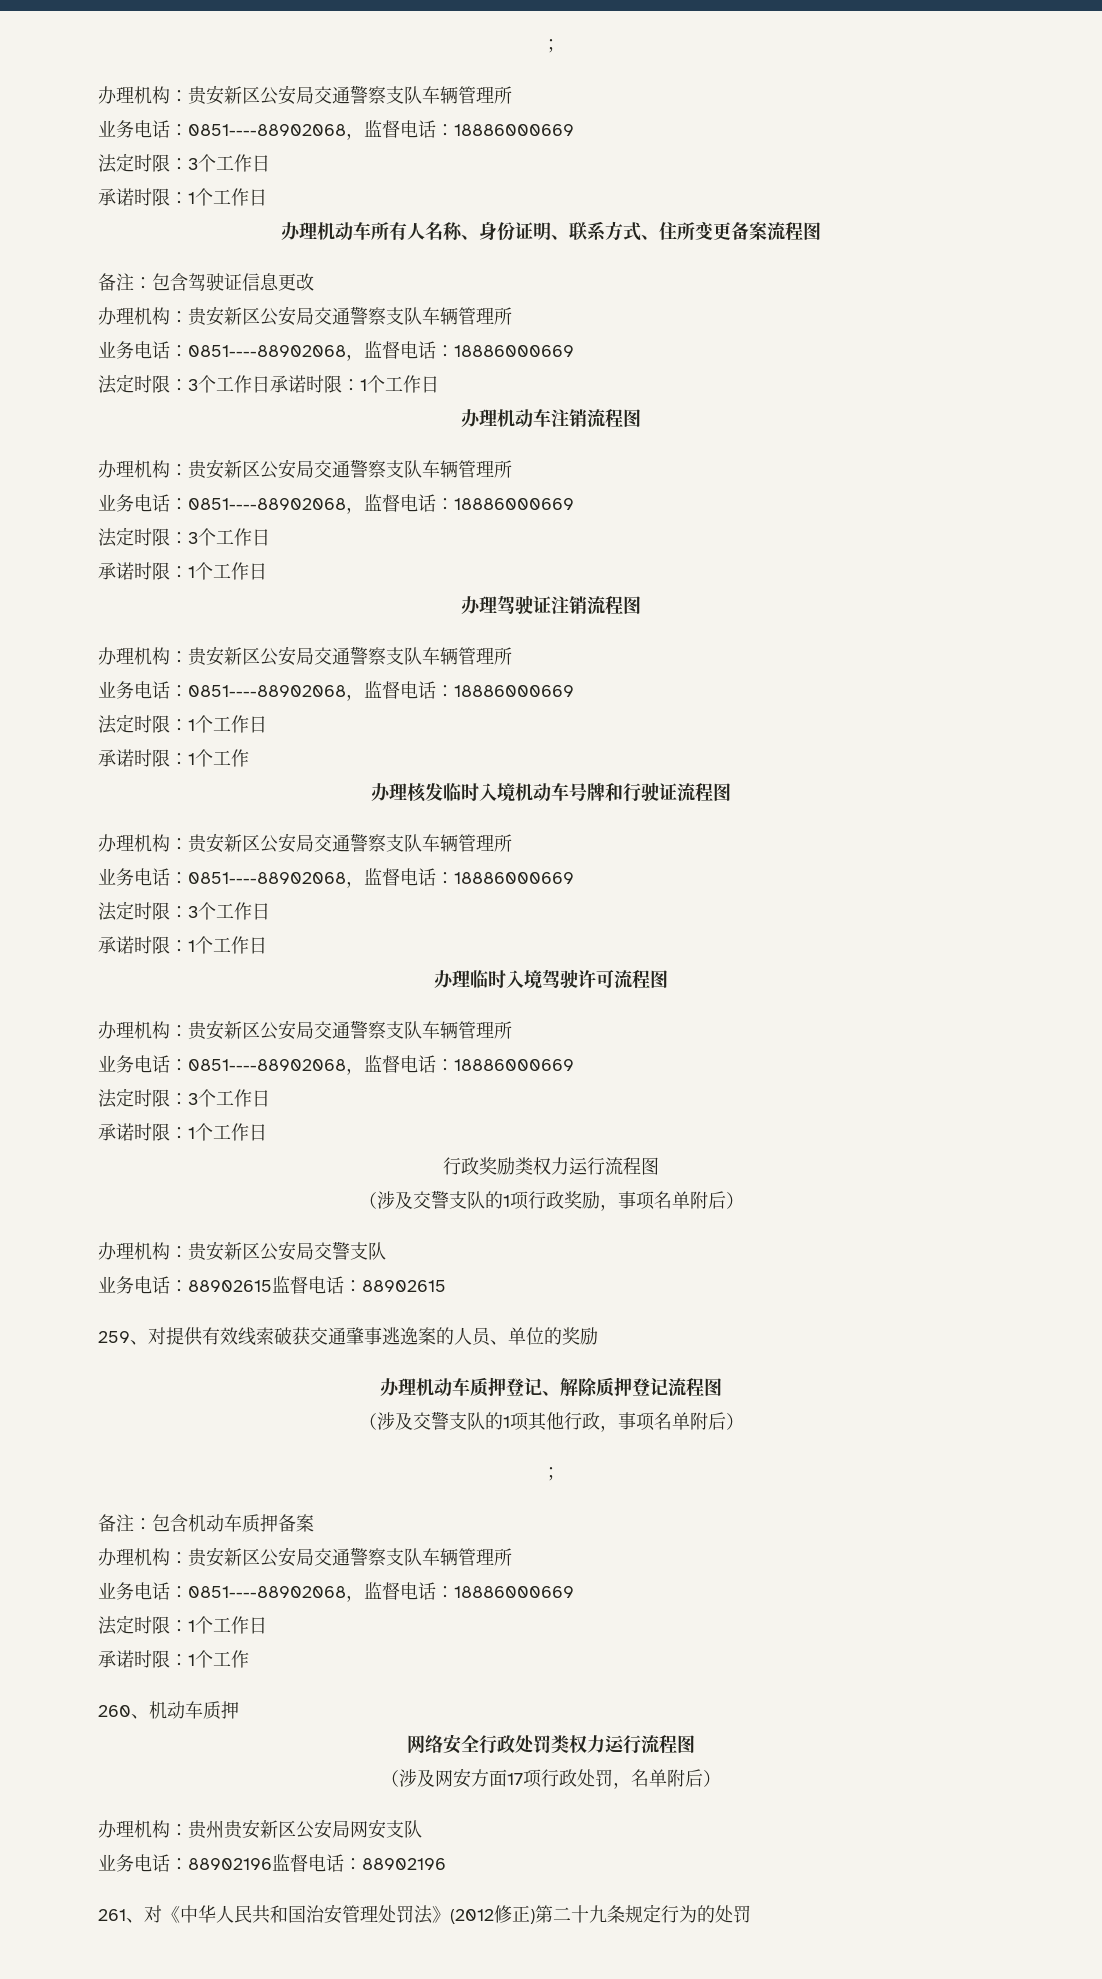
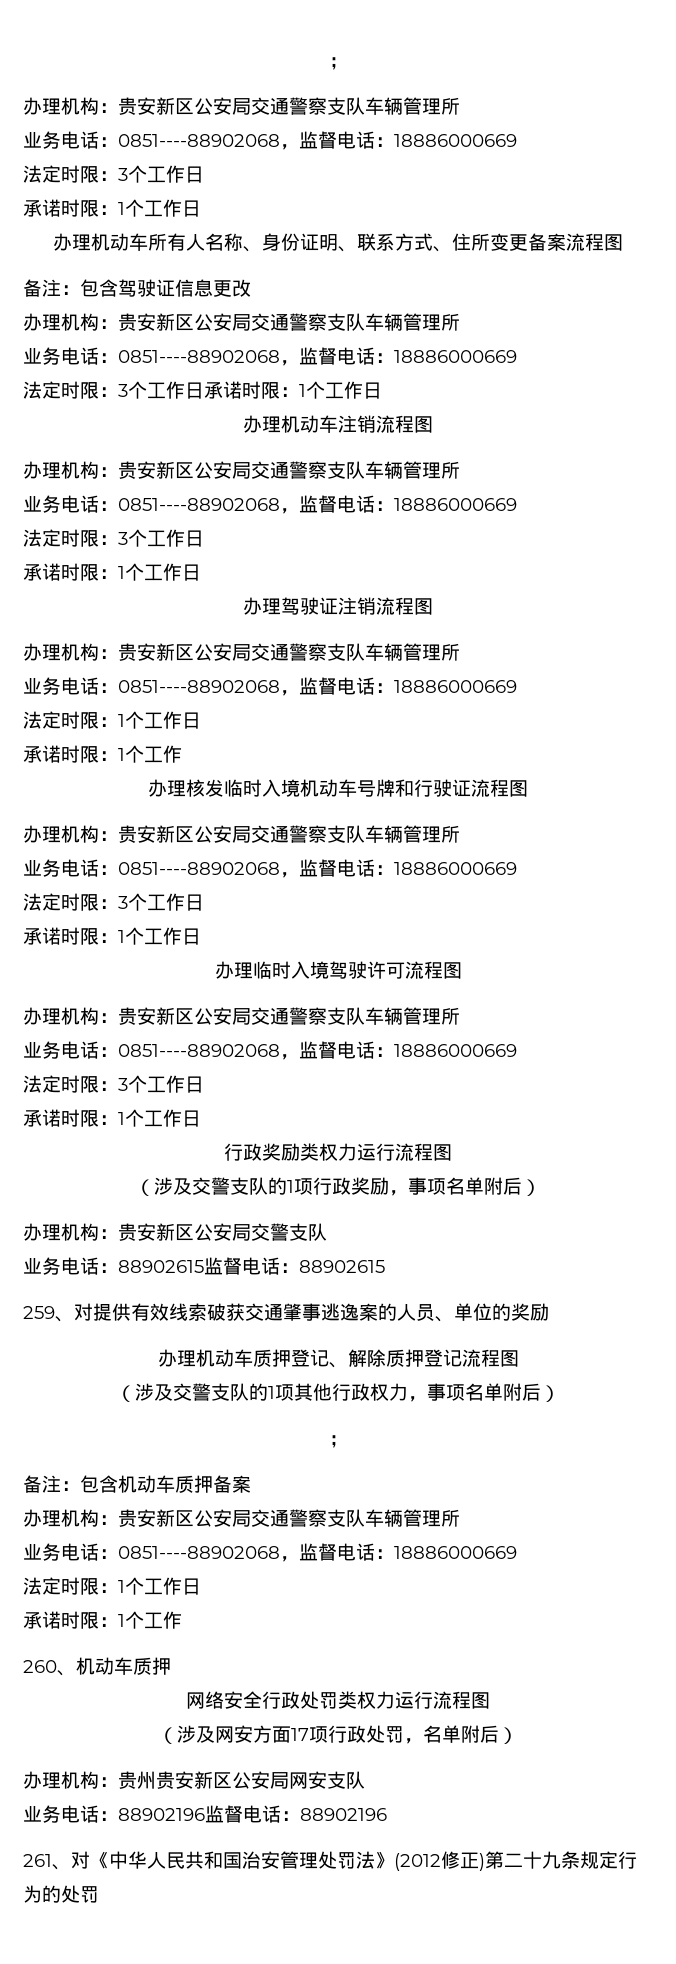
- （涉及交警支队的1项其他行政，事项名单附后）
+ （涉及交警支队的1项其他行政权力，事项名单附后）

